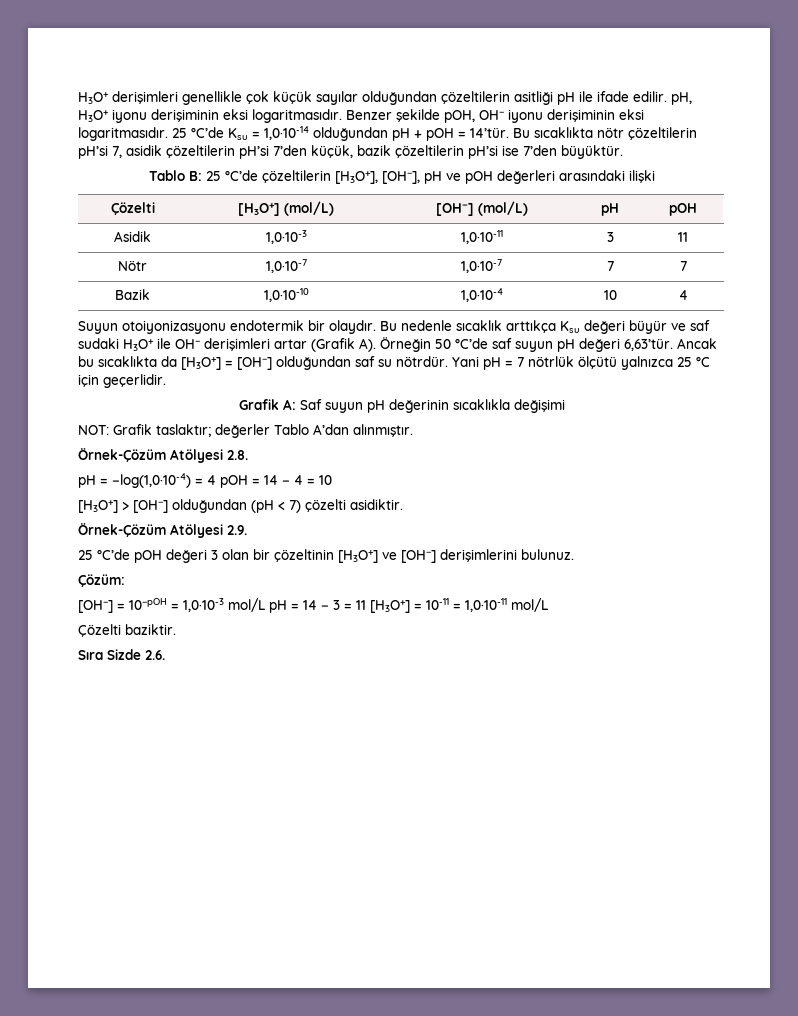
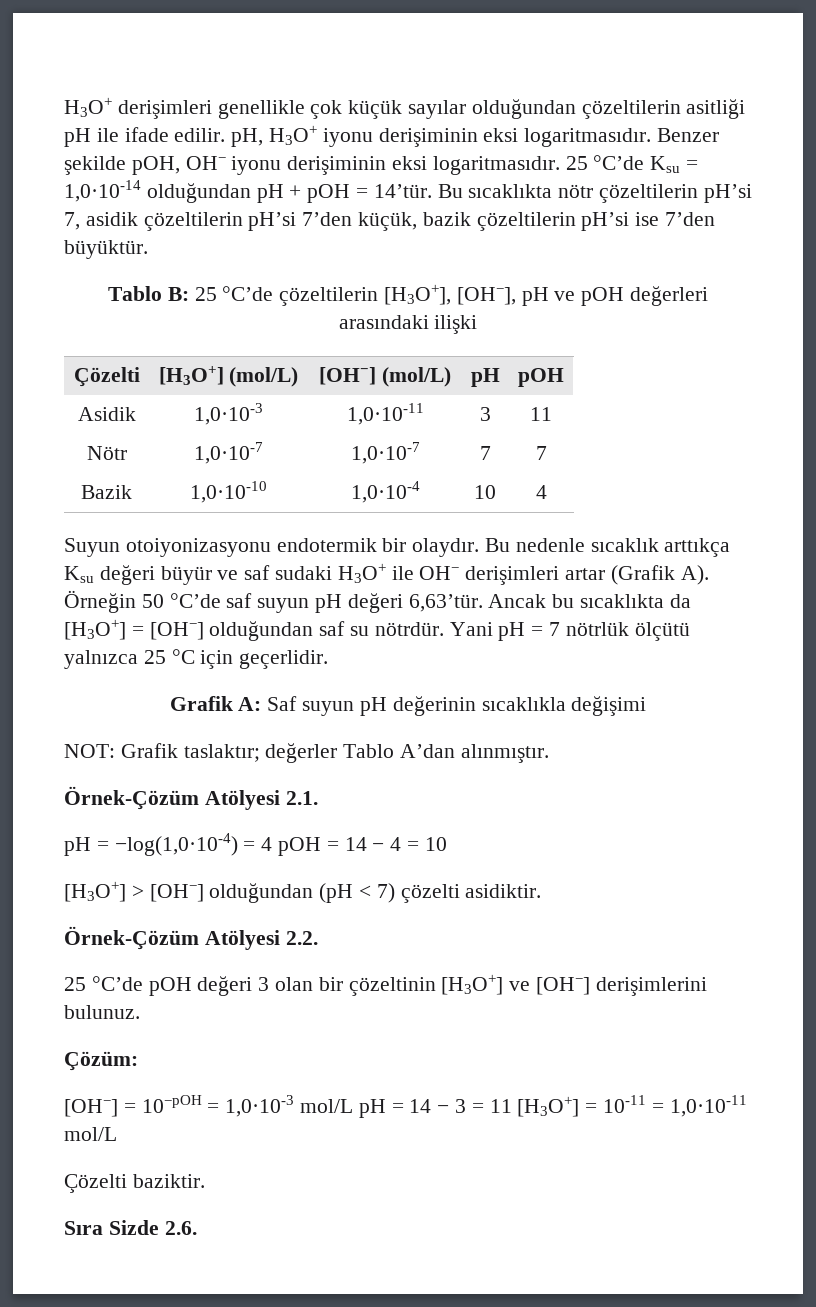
- Örnek-Çözüm Atölyesi 2.8.
+ Örnek-Çözüm Atölyesi 2.1.
- Örnek-Çözüm Atölyesi 2.9.
+ Örnek-Çözüm Atölyesi 2.2.

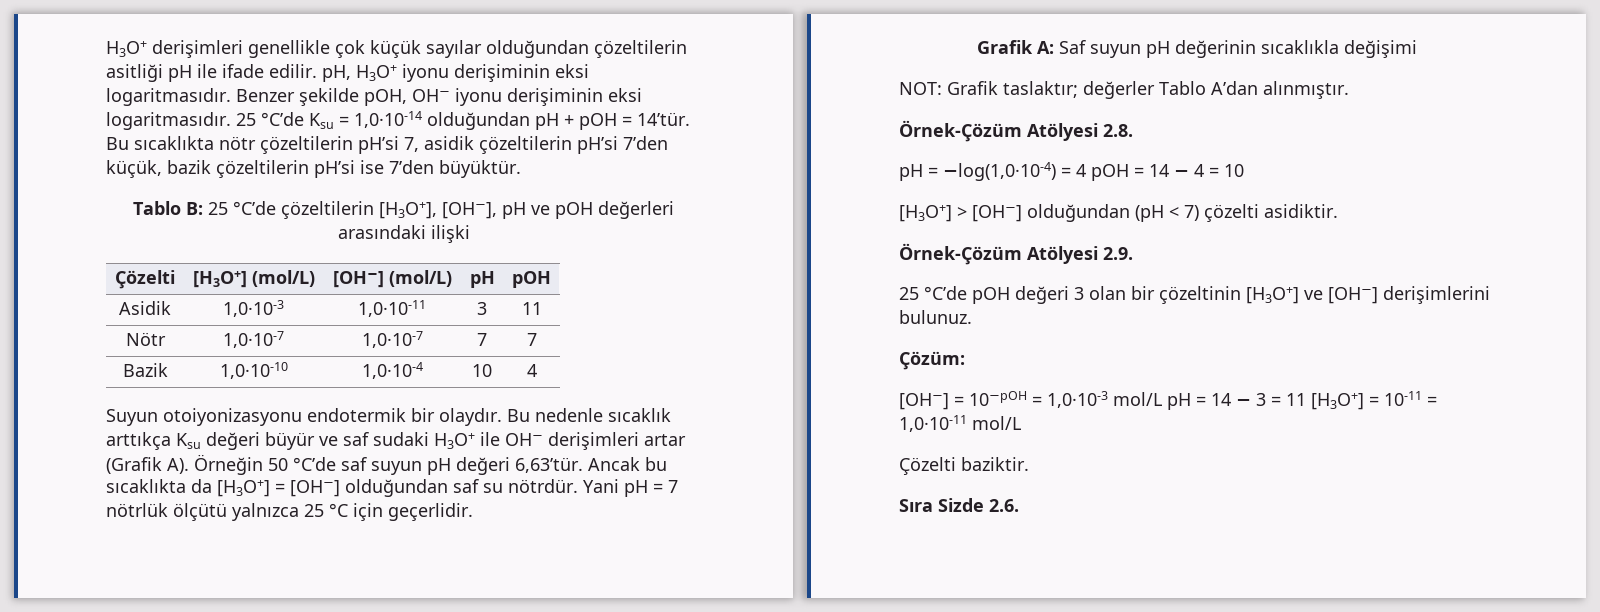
- Örnek-Çözüm Atölyesi 2.1.
+ Örnek-Çözüm Atölyesi 2.8.
- Örnek-Çözüm Atölyesi 2.2.
+ Örnek-Çözüm Atölyesi 2.9.

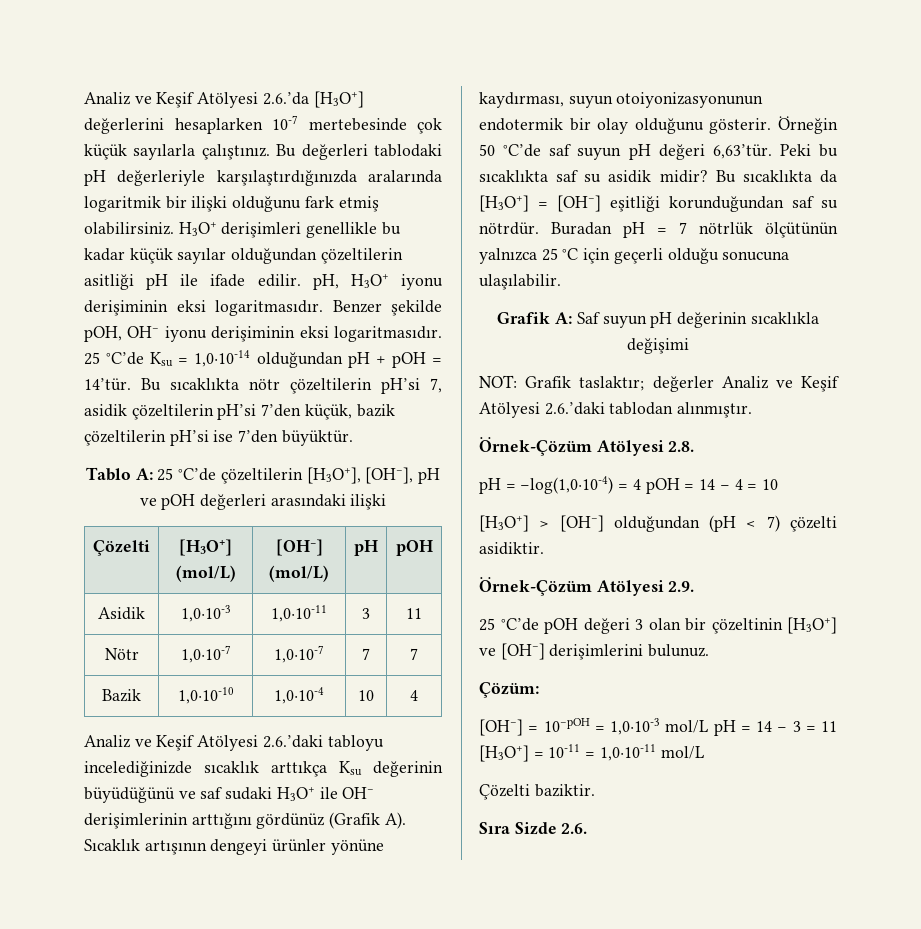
+ Analiz ve Keşif Atölyesi 2.6.’da [H3O+] değerlerini hesaplarken 10-7 mertebesinde çok küçük sayılarla çalıştınız. Bu değerleri tablodaki pH değerleriyle karşılaştırdığınızda aralarında logaritmik bir ilişki olduğunu fark etmiş olabilirsiniz.
- H3O+ derişimleri genellikle çok küçük sayılar olduğundan çözeltilerin asitliği pH ile ifade edilir. pH, H3O+ iyonu derişiminin eksi logaritmasıdır.
+ H3O+ derişimleri genellikle bu kadar küçük sayılar olduğundan çözeltilerin asitliği pH ile ifade edilir. pH, H3O+ iyonu derişiminin eksi logaritmasıdır.
- Tablo B: 25 °C’de çözeltilerin [H3O+], [OH−], pH ve pOH değerleri arasındaki ilişki
+ Tablo A: 25 °C’de çözeltilerin [H3O+], [OH−], pH ve pOH değerleri arasındaki ilişki
- Suyun otoiyonizasyonu endotermik bir olaydır. Bu nedenle sıcaklık arttıkça Ksu değeri büyür ve saf sudaki H3O+ ile OH− derişimleri artar (Grafik A). Örneğin 50 °C’de saf suyun pH değeri 6,63’tür.
+ Analiz ve Keşif Atölyesi 2.6.’daki tabloyu incelediğinizde sıcaklık arttıkça Ksu değerinin büyüdüğünü ve saf sudaki H3O+ ile OH− derişimlerinin arttığını gördünüz (Grafik A). Sıcaklık artışının dengeyi ürünler yönüne kaydırması, suyun otoiyonizasyonunun endotermik bir olay olduğunu gösterir. Örneğin 50 °C’de saf suyun pH değeri 6,63’tür.
- Ancak bu sıcaklıkta da [H3O+] = [OH−] olduğundan saf su nötrdür.
+ Peki bu sıcaklıkta saf su asidik midir? Bu sıcaklıkta da [H3O+] = [OH−] eşitliği korunduğundan saf su nötrdür.
- Yani pH = 7 nötrlük ölçütü yalnızca 25 °C için geçerlidir.
+ Buradan pH = 7 nötrlük ölçütünün yalnızca 25 °C için geçerli olduğu sonucuna ulaşılabilir.
- NOT: Grafik taslaktır; değerler Tablo A’dan alınmıştır.
+ NOT: Grafik taslaktır; değerler Analiz ve Keşif Atölyesi 2.6.’daki tablodan alınmıştır.

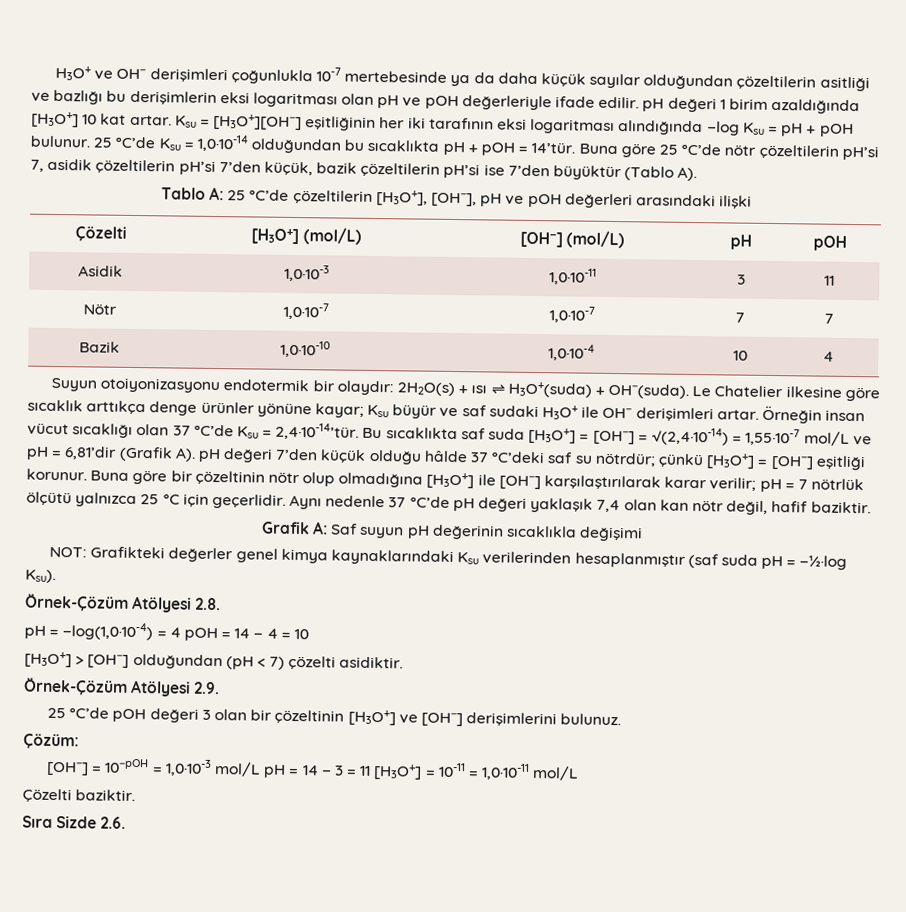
- Analiz ve Keşif Atölyesi 2.6.’da [H3O+] değerlerini hesaplarken 10-7 mertebesinde çok küçük sayılarla çalıştınız. Bu değerleri tablodaki pH değerleriyle karşılaştırdığınızda aralarında logaritmik bir ilişki olduğunu fark etmiş olabilirsiniz. H3O+ derişimleri genellikle bu kadar küçük sayılar olduğundan çözeltilerin asitliği pH ile ifade edilir. pH, H3O+ iyonu derişiminin eksi logaritmasıdır. Benzer şekilde pOH, OH− iyonu derişiminin eksi logaritmasıdır.
+ H3O+ ve OH− derişimleri çoğunlukla 10-7 mertebesinde ya da daha küçük sayılar olduğundan çözeltilerin asitliği ve bazlığı bu derişimlerin eksi logaritması olan pH ve pOH değerleriyle ifade edilir. pH değeri 1 birim azaldığında [H3O+] 10 kat artar. Ksu = [H3O+][OH−] eşitliğinin her iki tarafının eksi logaritması alındığında −log Ksu = pH + pOH bulunur.
- 25 °C’de Ksu = 1,0·10-14 olduğundan pH + pOH = 14’tür.
+ 25 °C’de Ksu = 1,0·10-14 olduğundan bu sıcaklıkta pH + pOH = 14’tür.
- Bu sıcaklıkta nötr çözeltilerin pH’si 7, asidik çözeltilerin pH’si 7’den küçük, bazik çözeltilerin pH’si ise 7’den büyüktür.
+ Buna göre 25 °C’de nötr çözeltilerin pH’si 7, asidik çözeltilerin pH’si 7’den küçük, bazik çözeltilerin pH’si ise 7’den büyüktür (Tablo A).
- Analiz ve Keşif Atölyesi 2.6.’daki tabloyu incelediğinizde sıcaklık arttıkça Ksu değerinin büyüdüğünü ve saf sudaki H3O+ ile OH− derişimlerinin arttığını gördünüz (Grafik A). Sıcaklık artışının dengeyi ürünler yönüne kaydırması, suyun otoiyonizasyonunun endotermik bir olay olduğunu gösterir. Örneğin 50 °C’de saf suyun pH değeri 6,63’tür. Peki bu sıcaklıkta saf su asidik midir? Bu sıcaklıkta da [H3O+] = [OH−] eşitliği korunduğundan saf su nötrdür. Buradan pH = 7 nötrlük ölçütünün yalnızca 25 °C için geçerli olduğu sonucuna ulaşılabilir.
+ Suyun otoiyonizasyonu endotermik bir olaydır: 2H2O(s) + ısı ⇌ H3O+(suda) + OH−(suda). Le Chatelier ilkesine göre sıcaklık arttıkça denge ürünler yönüne kayar; Ksu büyür ve saf sudaki H3O+ ile OH− derişimleri artar. Örneğin insan vücut sıcaklığı olan 37 °C’de Ksu = 2,4·10-14’tür. Bu sıcaklıkta saf suda [H3O+] = [OH−] = √(2,4·10-14) = 1,55·10-7 mol/L ve pH = 6,81’dir (Grafik A). pH değeri 7’den küçük olduğu hâlde 37 °C’deki saf su nötrdür; çünkü [H3O+] = [OH−] eşitliği korunur. Buna göre bir çözeltinin nötr olup olmadığına [H3O+] ile [OH−] karşılaştırılarak karar verilir; pH = 7 nötrlük ölçütü yalnızca 25 °C için geçerlidir. Aynı nedenle 37 °C’de pH değeri yaklaşık 7,4 olan kan nötr değil, hafif baziktir.
- NOT: Grafik taslaktır; değerler Analiz ve Keşif Atölyesi 2.6.’daki tablodan alınmıştır.
+ NOT: Grafikteki değerler genel kimya kaynaklarındaki Ksu verilerinden hesaplanmıştır (saf suda pH = −½·log Ksu).

